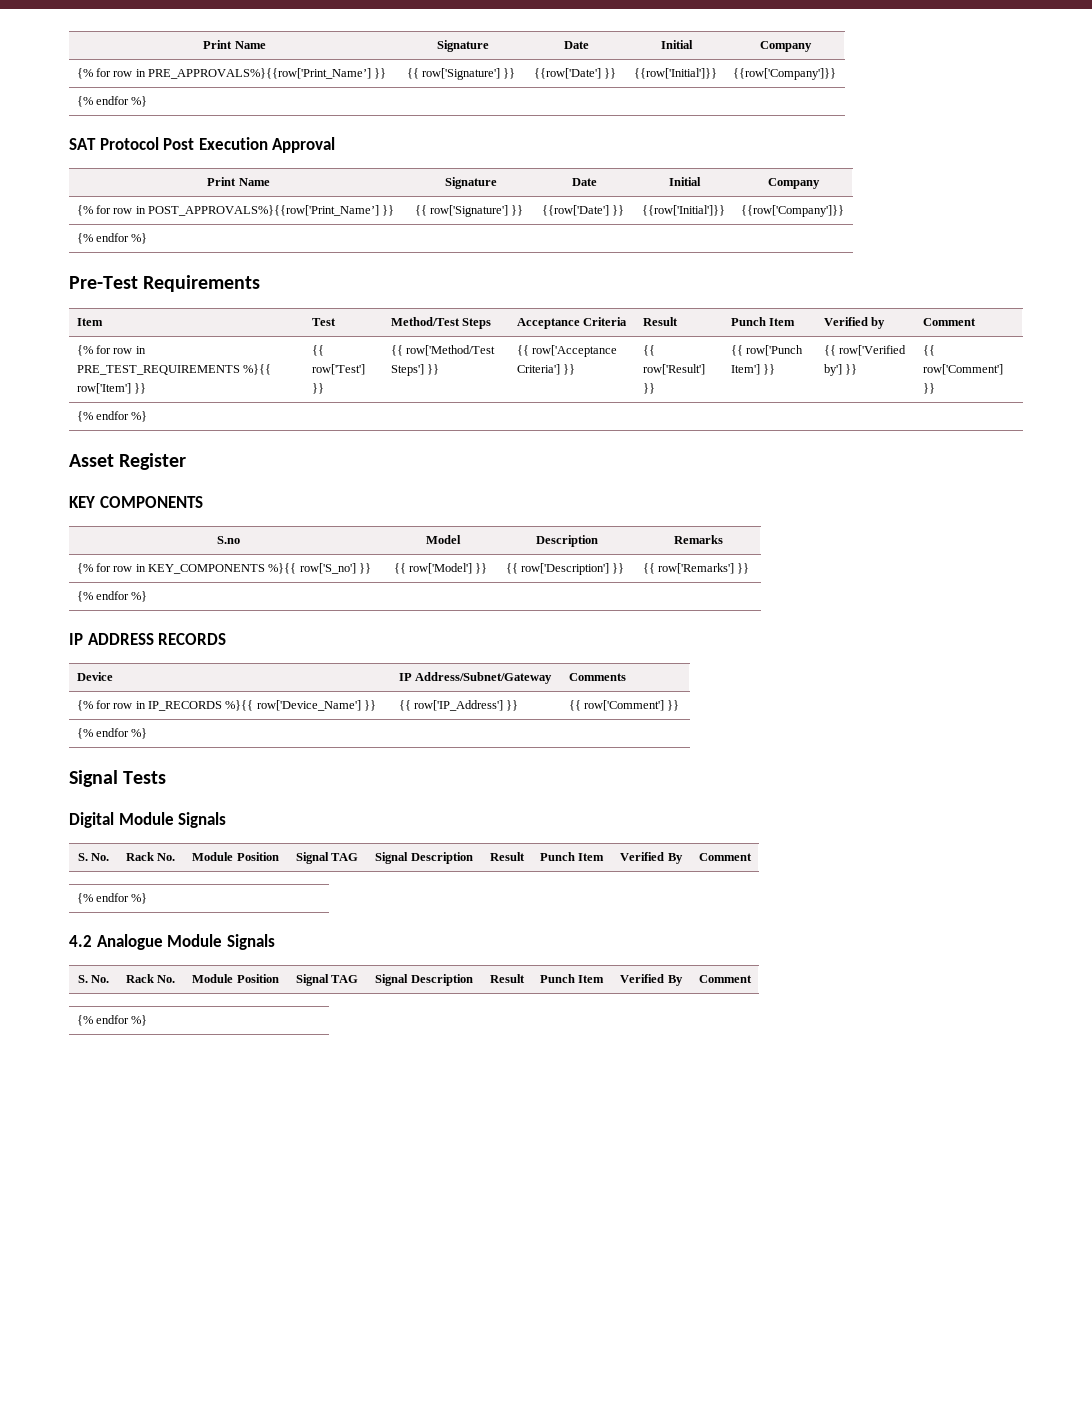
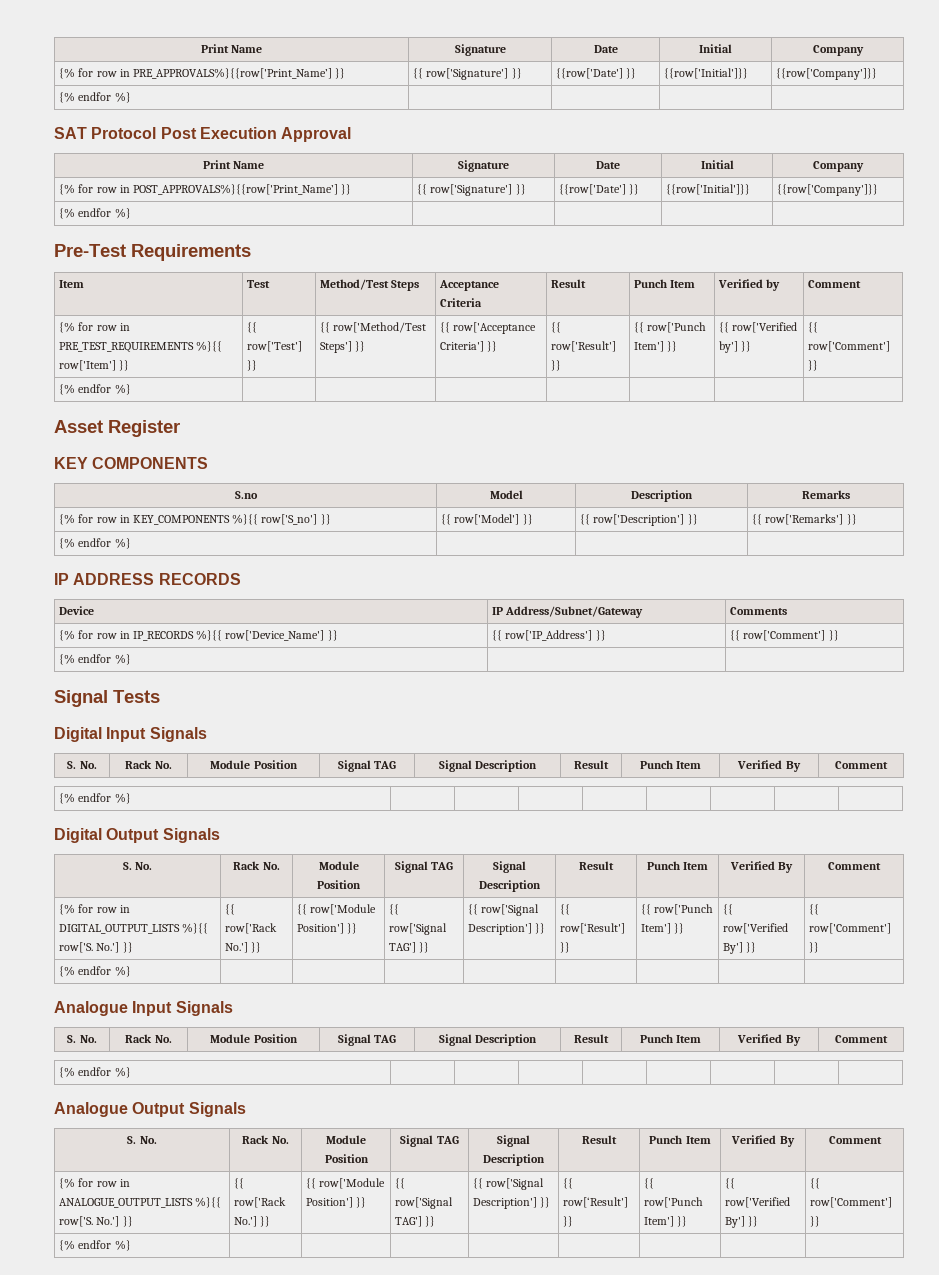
- Digital Module Signals
+ Digital Input Signals
- 4.2 Analogue Module Signals
+ Digital Output Signals
+ S. No. | Rack No. | Module Position | Signal TAG | Signal Description | Result | Punch Item | Verified By | Comment
+ {% for row in DIGITAL_OUTPUT_LISTS %}{{ row['S. No.'] }} | {{ row['Rack No.'] }} | {{ row['Module Position'] }} | {{ row['Signal TAG'] }} | {{ row['Signal Description'] }} | {{ row[‘Result'] }} | {{ row['Punch Item'] }} | {{ row['Verified By'] }} | {{ row['Comment'] }}
+ {% endfor %} | | | | | | | |
+ Analogue Input Signals
+ Analogue Output Signals
+ S. No. | Rack No. | Module Position | Signal TAG | Signal Description | Result | Punch Item | Verified By | Comment
+ {% for row in ANALOGUE_OUTPUT_LISTS %}{{ row['S. No.'] }} | {{ row['Rack No.'] }} | {{ row['Module Position'] }} | {{ row['Signal TAG'] }} | {{ row['Signal Description'] }} | {{ row[‘Result'] }} | {{ row['Punch Item'] }} | {{ row['Verified By'] }} | {{ row['Comment'] }}
+ {% endfor %} | | | | | | | |

